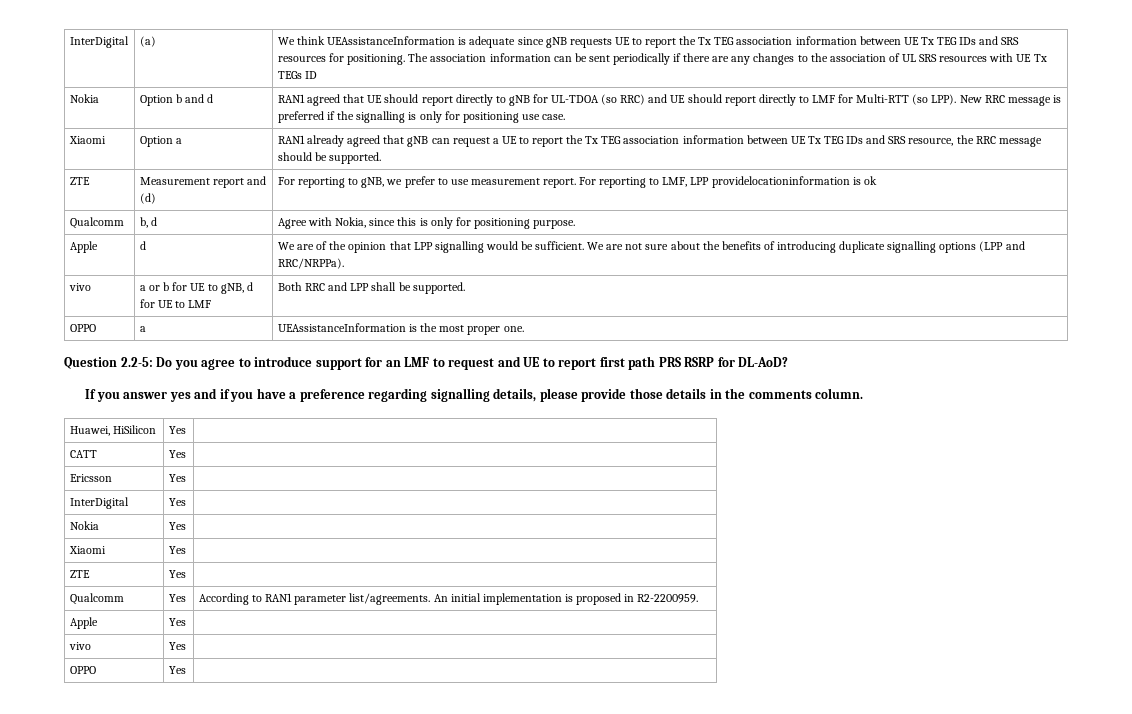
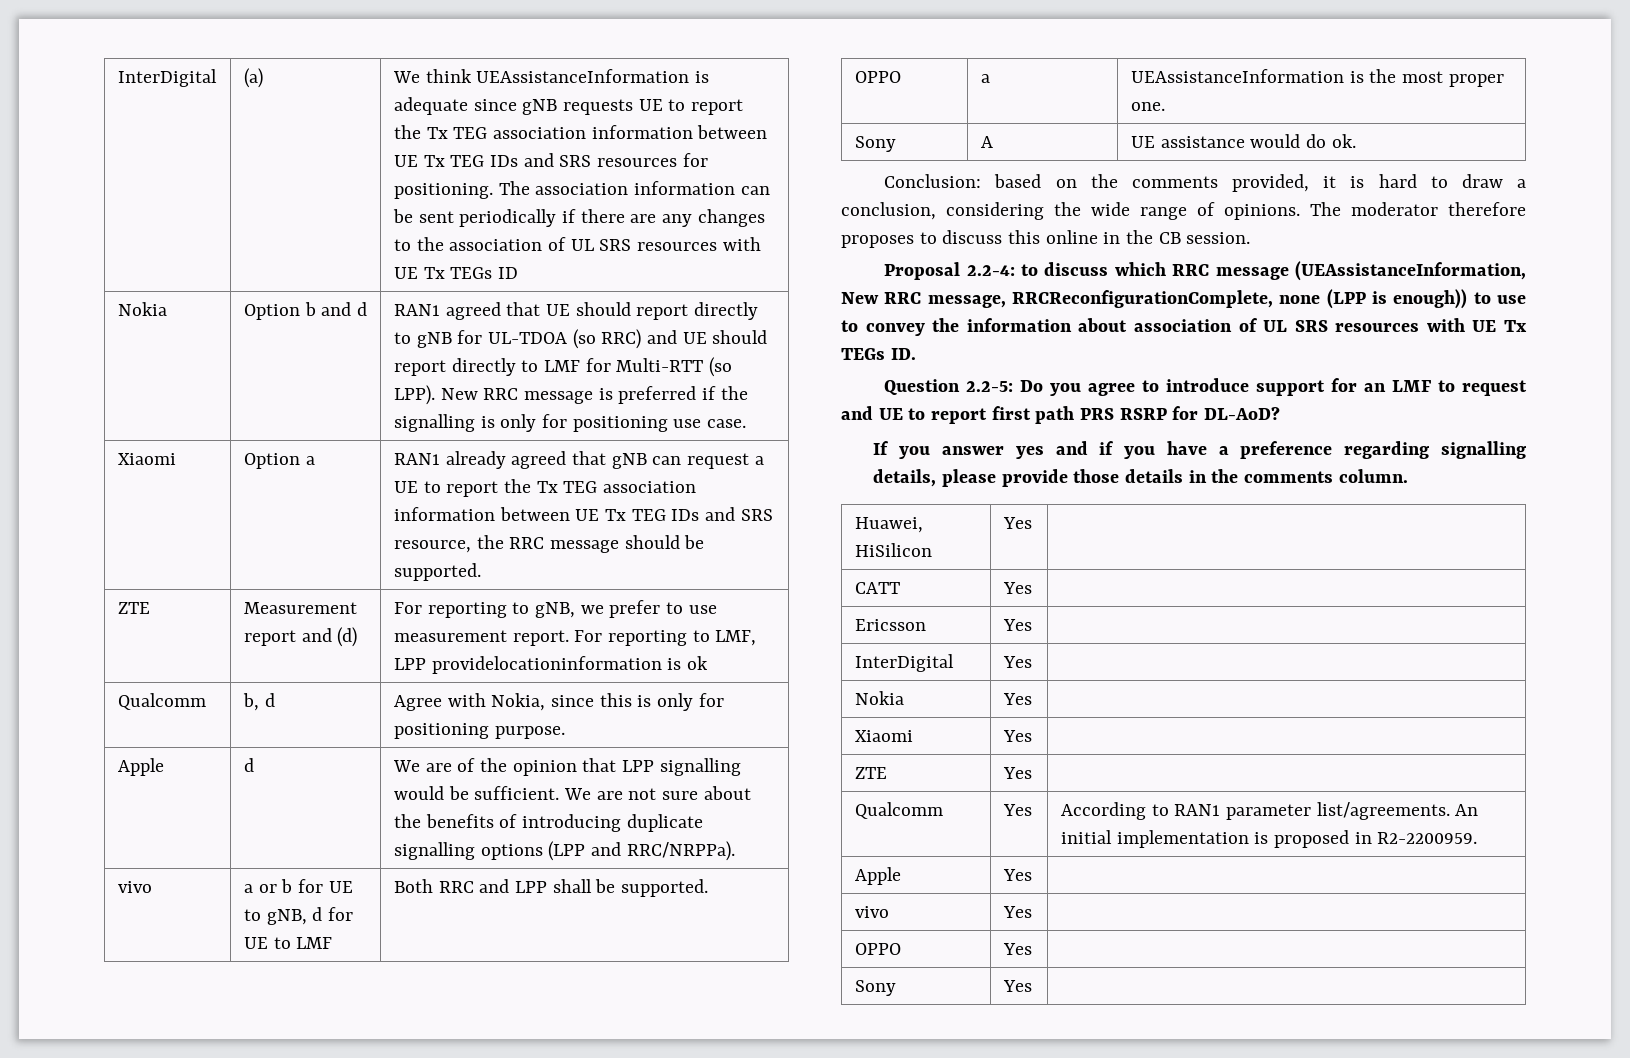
+ Sony | A | UE assistance would do ok.
+ Conclusion: based on the comments provided, it is hard to draw a conclusion, considering the wide range of opinions. The moderator therefore proposes to discuss this online in the CB session.
+ Proposal 2.2-4: to discuss which RRC message (UEAssistanceInformation, New RRC message, RRCReconfigurationComplete, none (LPP is enough)) to use to convey the information about association of UL SRS resources with UE Tx TEGs ID.
+ Sony | Yes |

